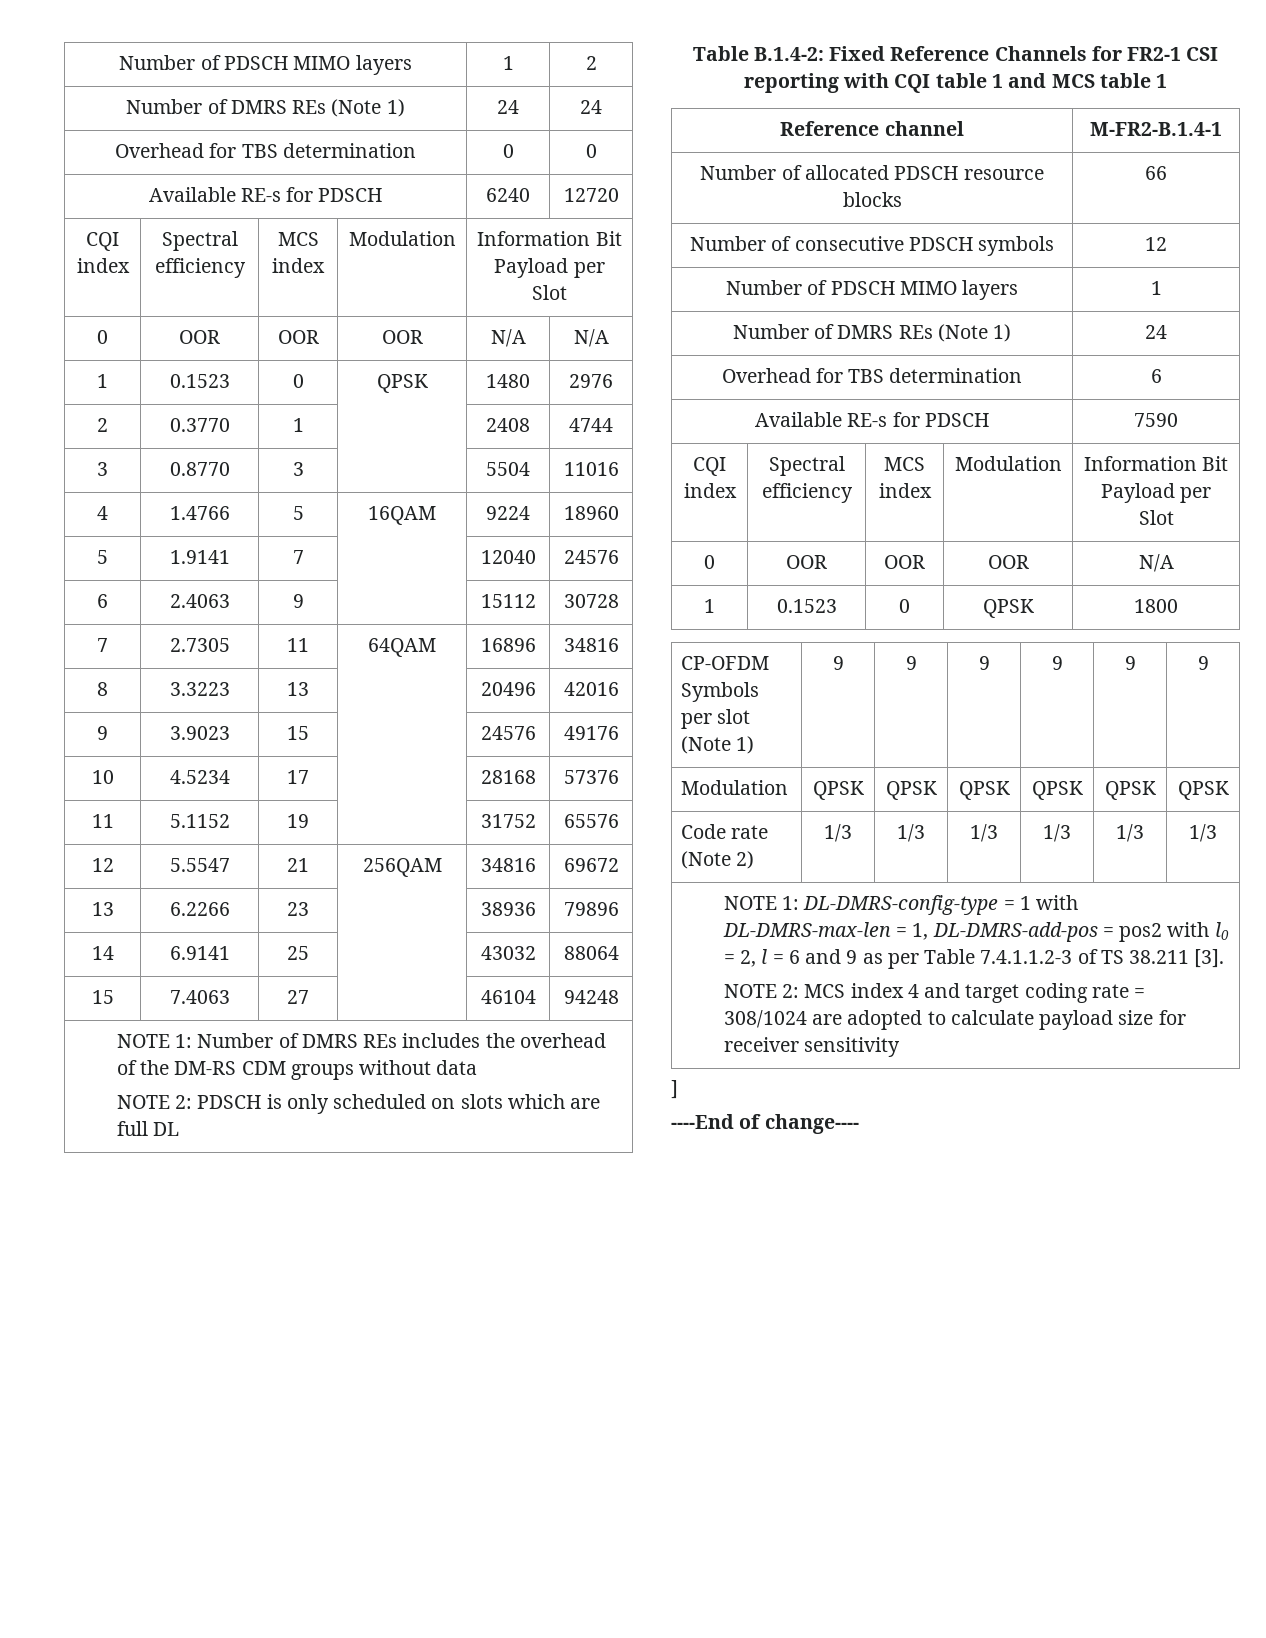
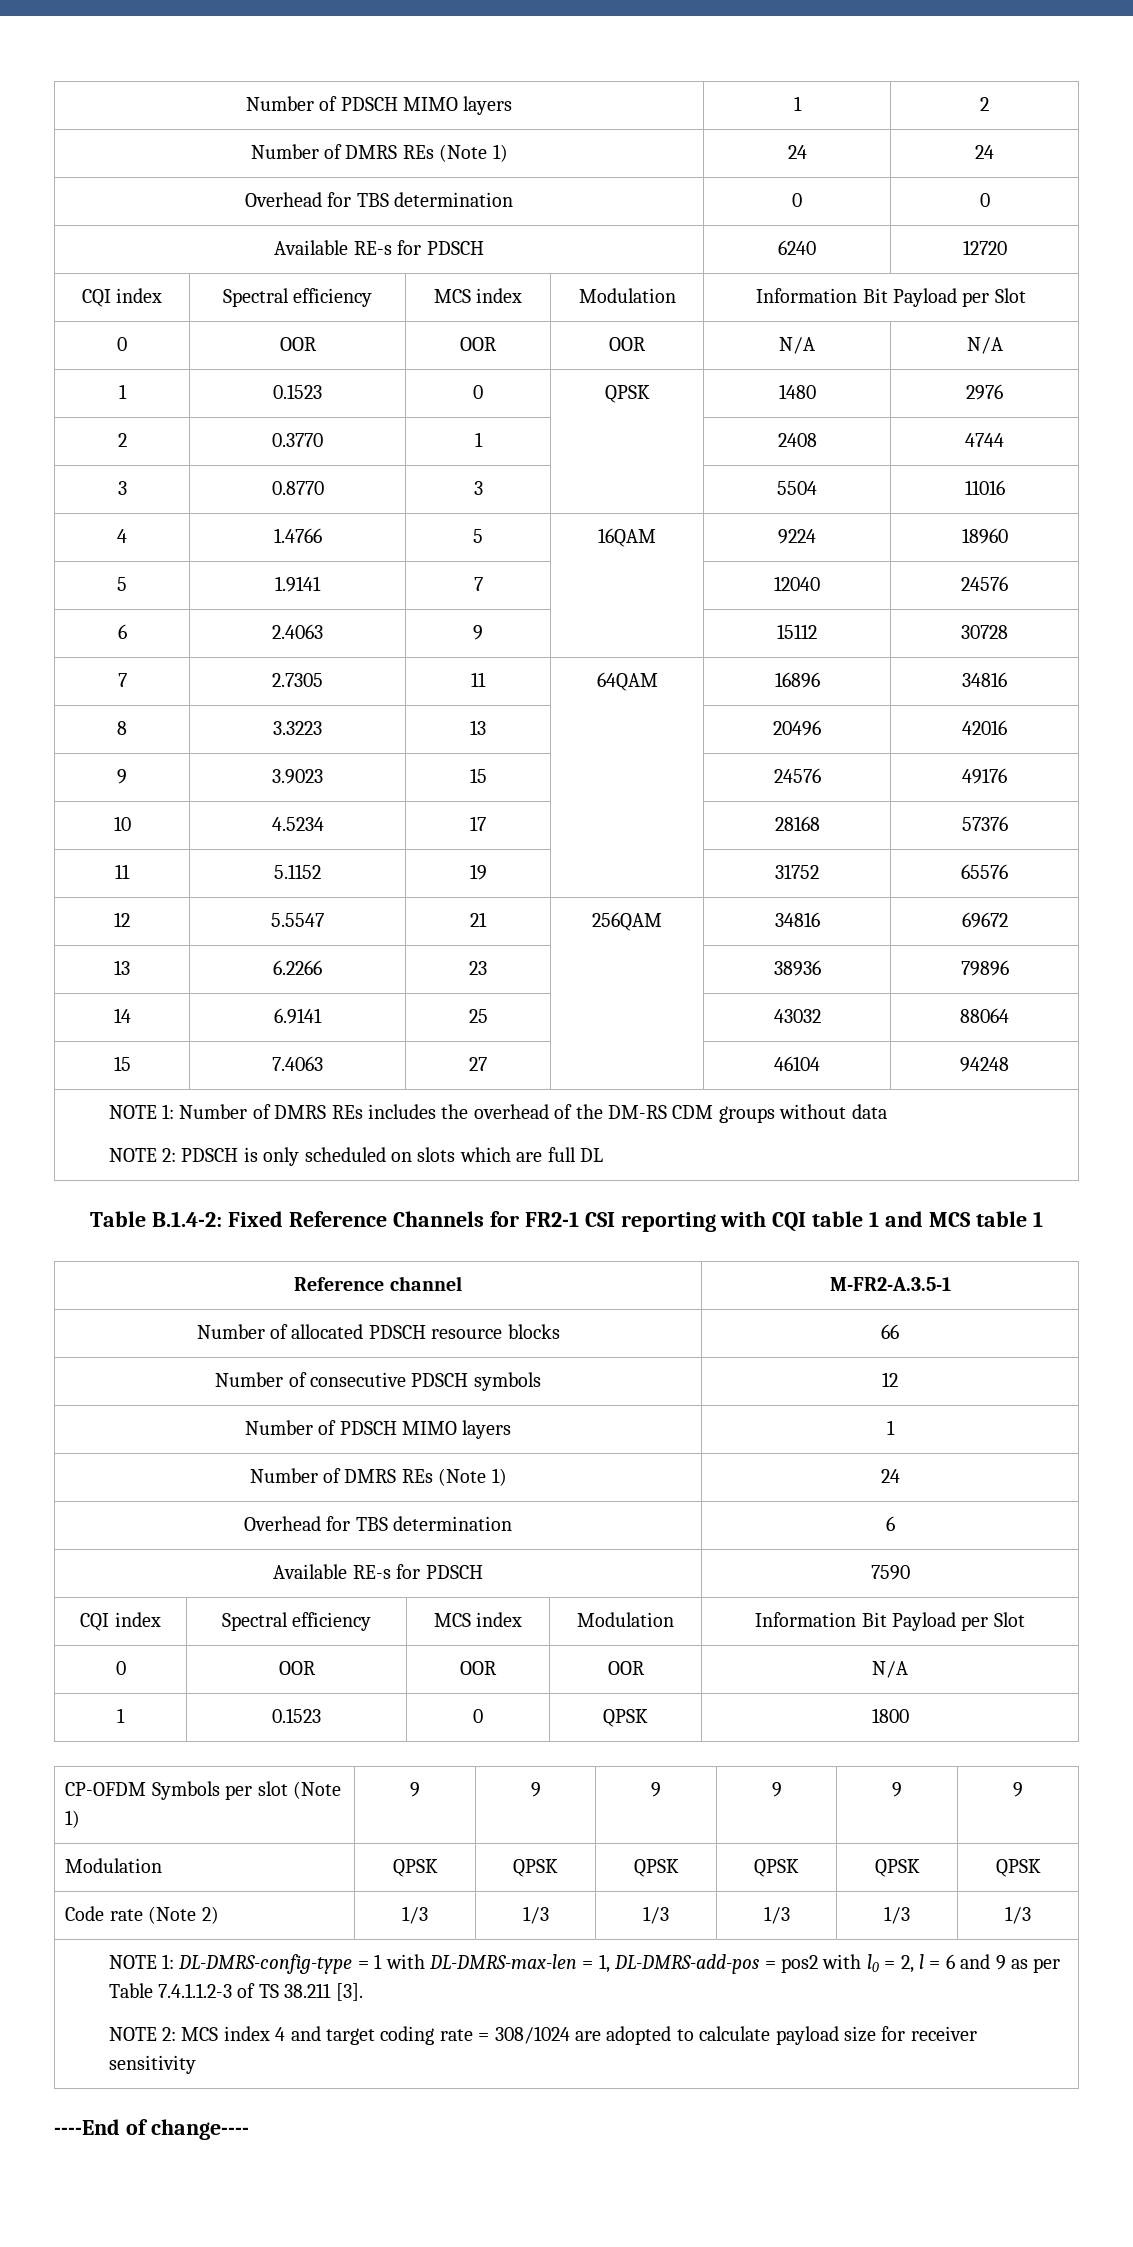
- Reference channel | M-FR2-B.1.4-1
+ Reference channel | M-FR2-A.3.5-1
- ]

